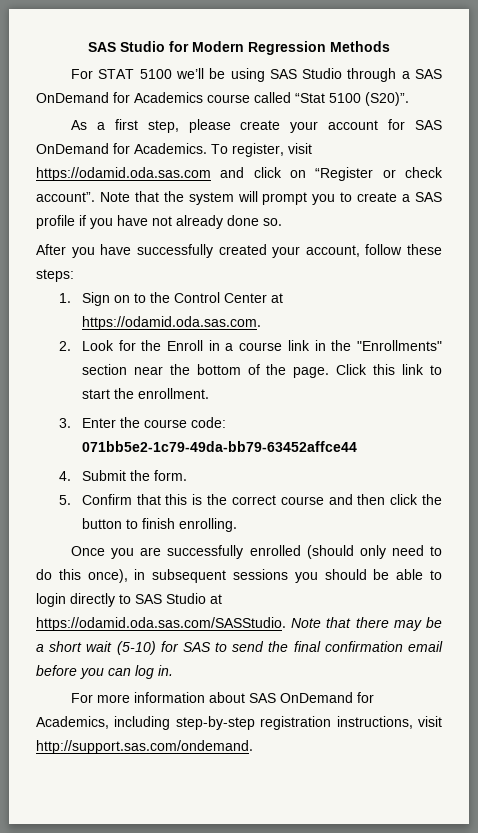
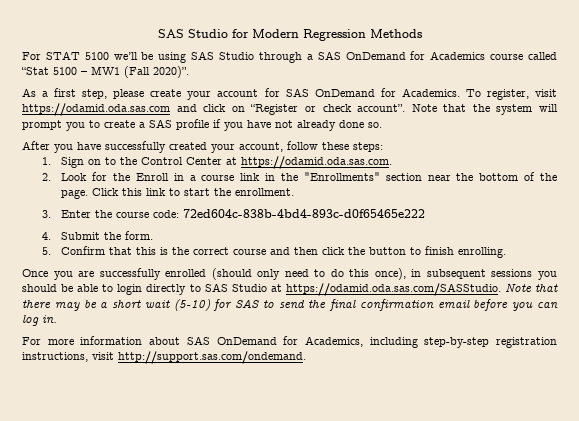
- For STAT 5100 we’ll be using SAS Studio through a SAS OnDemand for Academics course called “Stat 5100 (S20)”.
+ For STAT 5100 we’ll be using SAS Studio through a SAS OnDemand for Academics course called “Stat 5100 – MW1 (Fall 2020)”.
- 3. Enter the course code: 071bb5e2-1c79-49da-bb79-63452affce44
+ 3. Enter the course code: 72ed604c-838b-4bd4-893c-d0f65465e222

